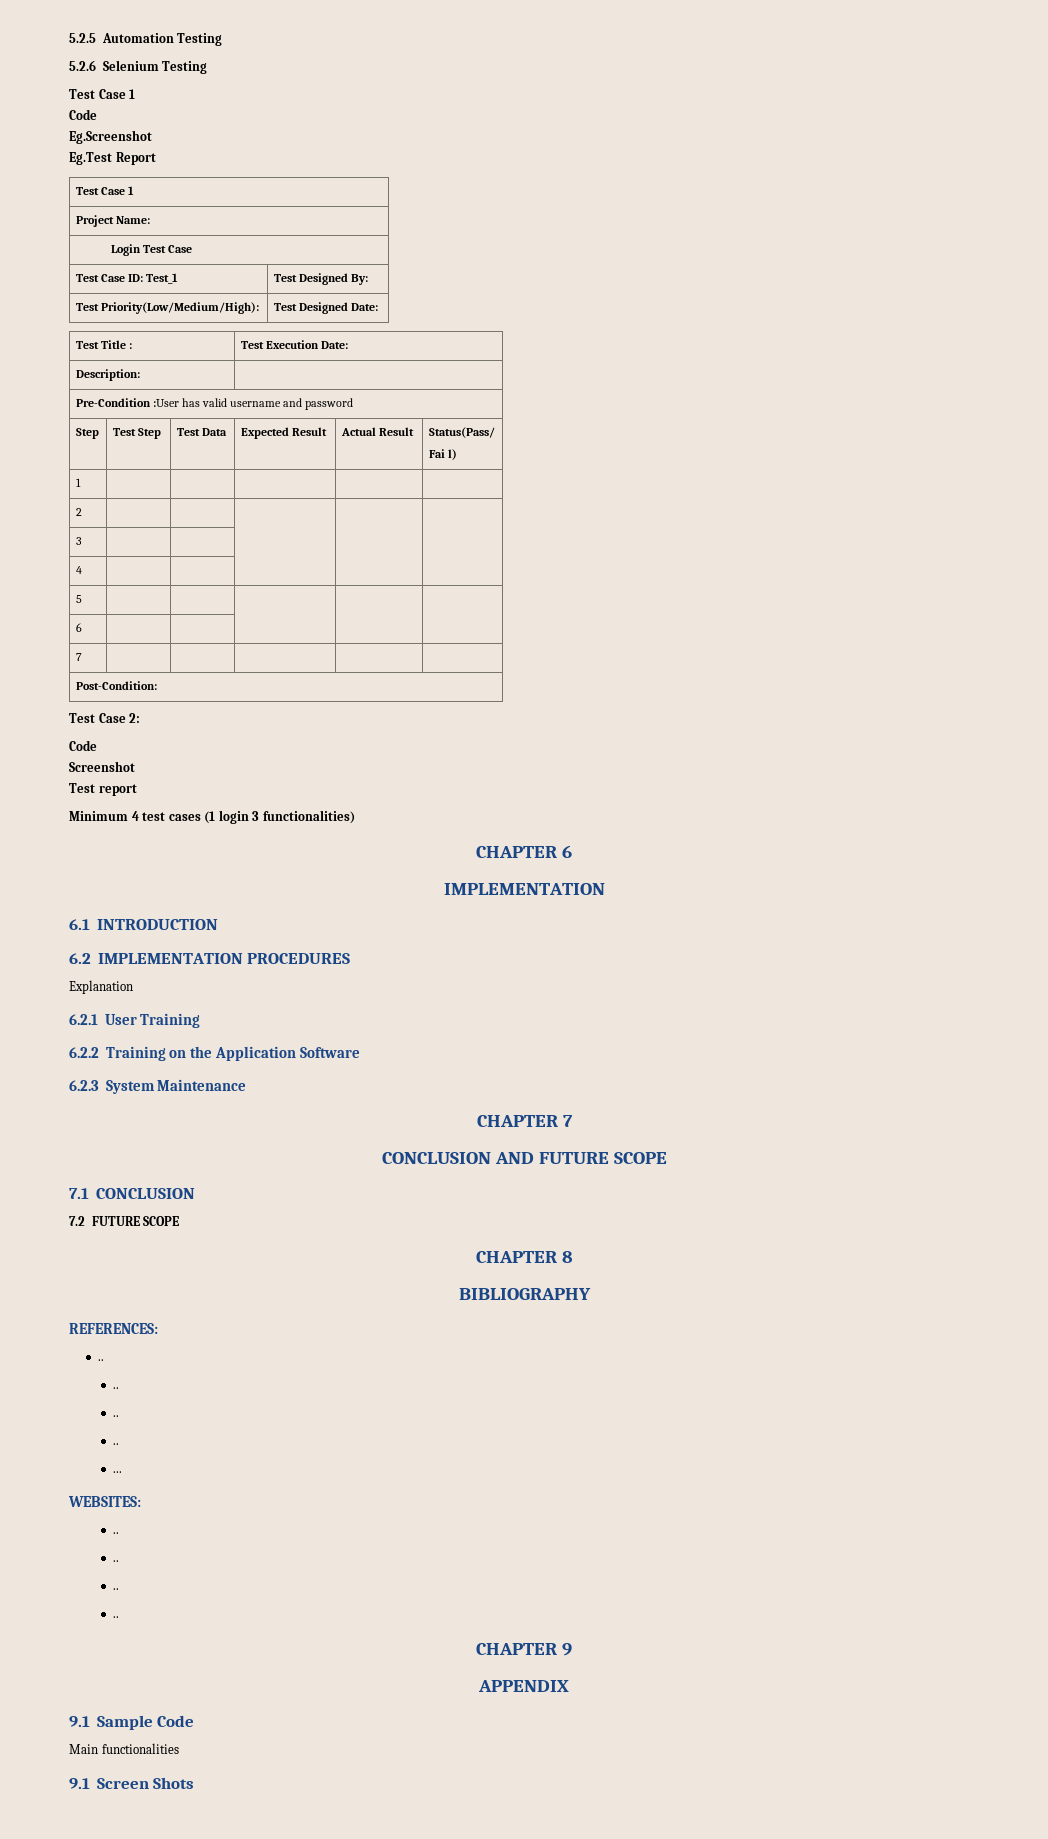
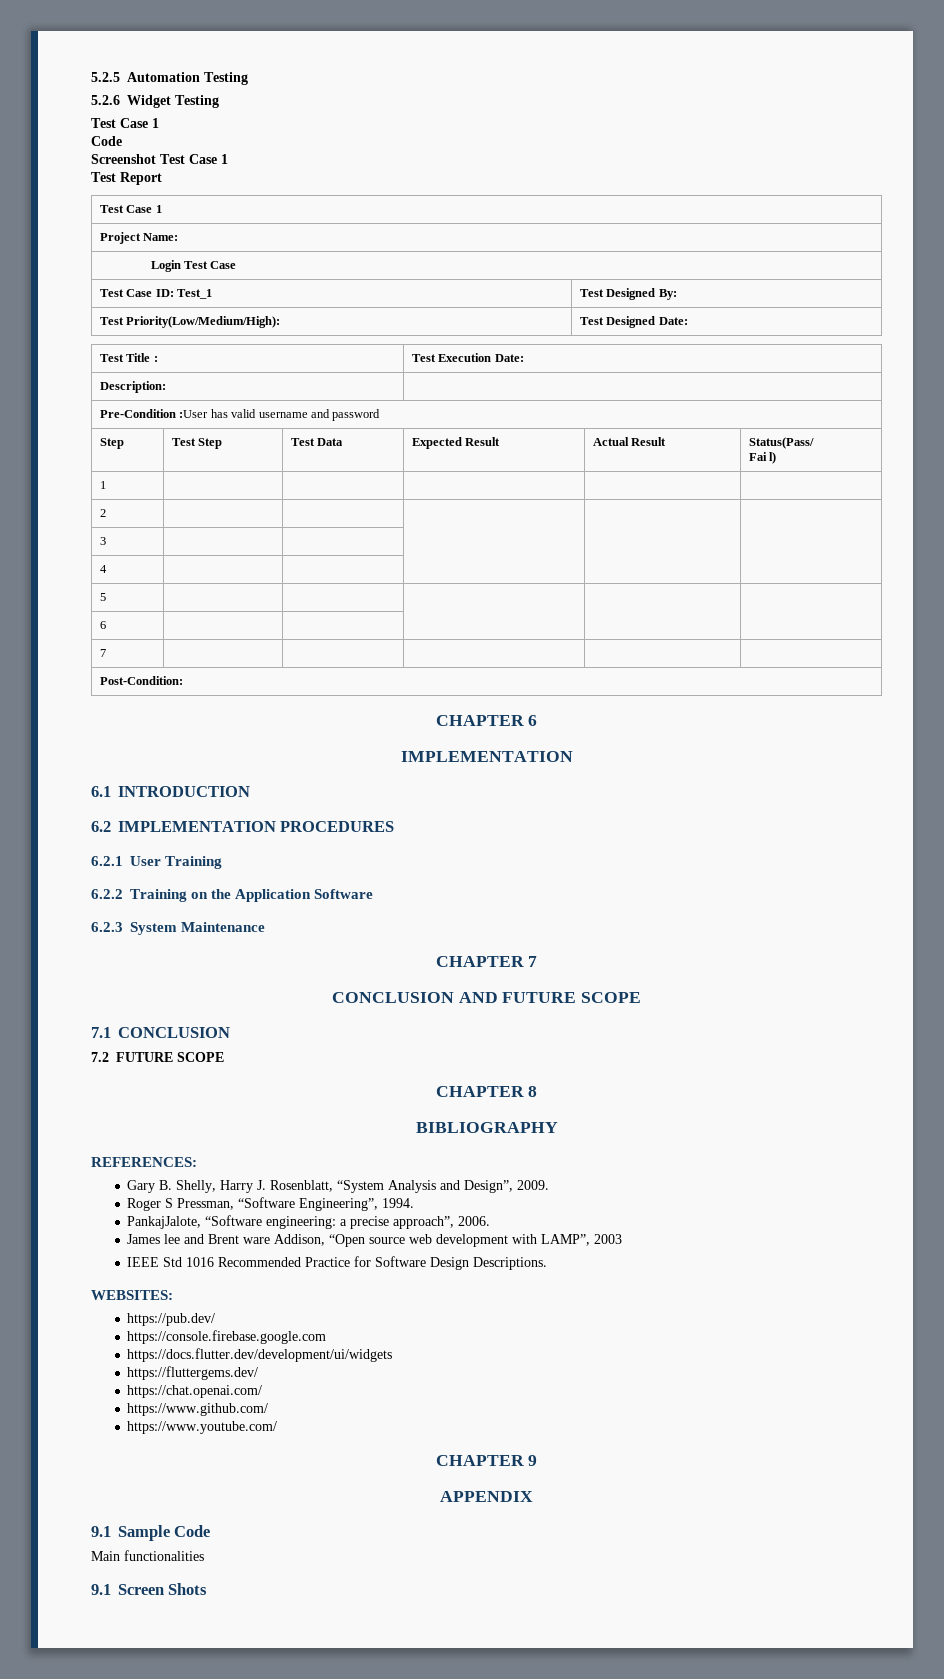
- 5.2.6 Selenium Testing
+ 5.2.6 Widget Testing
- Eg.Screenshot
- Eg.Test Report
+ Screenshot Test Case 1
+ Test Report
- Test Case 2:
- Code
- Screenshot
- Test report
- Minimum 4 test cases (1 login 3 functionalities)
- Explanation
  REFERENCES:
- ..
- ..
- ..
- ..
- ...
+ Gary B. Shelly, Harry J. Rosenblatt, “System Analysis and Design”, 2009.
+ Roger S Pressman, “Software Engineering”, 1994.
+ PankajJalote, “Software engineering: a precise approach”, 2006.
+ James lee and Brent ware Addison, “Open source web development with LAMP”, 2003
+ IEEE Std 1016 Recommended Practice for Software Design Descriptions.
  WEBSITES:
- ..
- ..
- ..
- ..
+ https://pub.dev/
+ https://console.firebase.google.com
+ https://docs.flutter.dev/development/ui/widgets
+ https://fluttergems.dev/
+ https://chat.openai.com/
+ https://www.github.com/
+ https://www.youtube.com/

